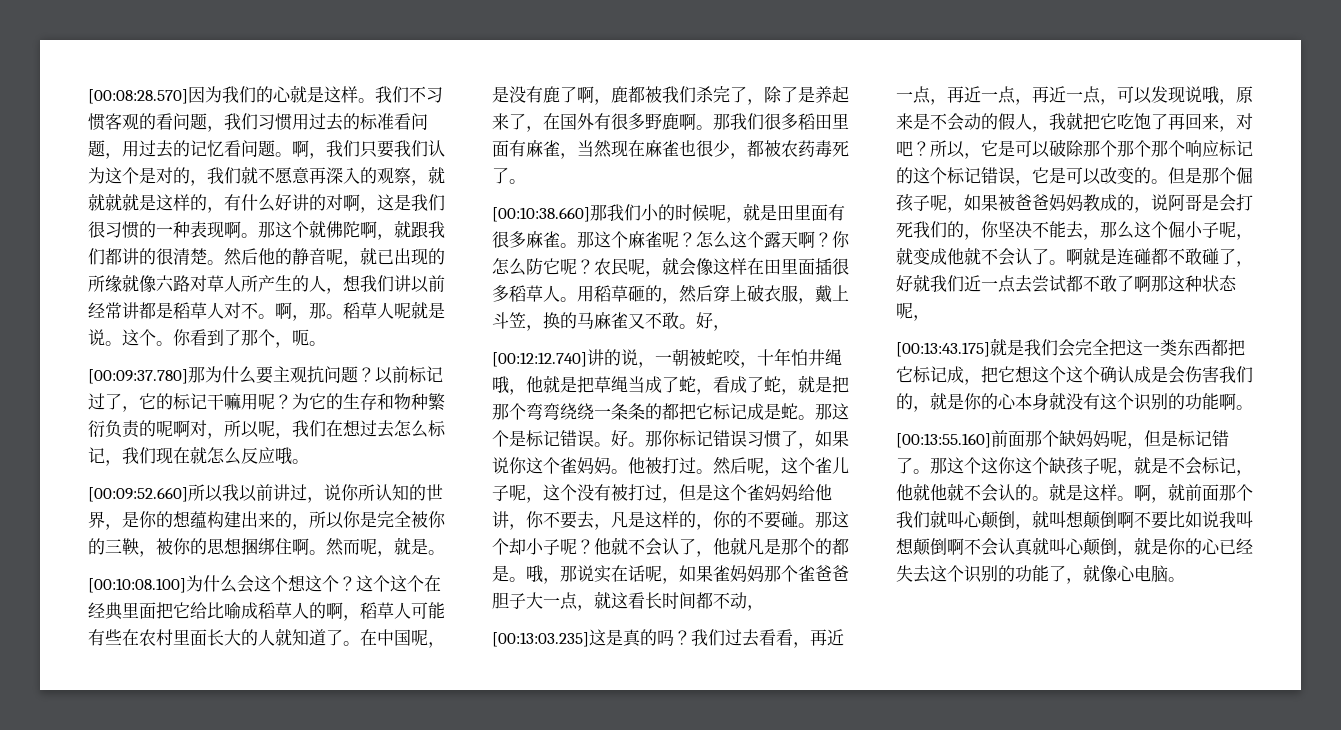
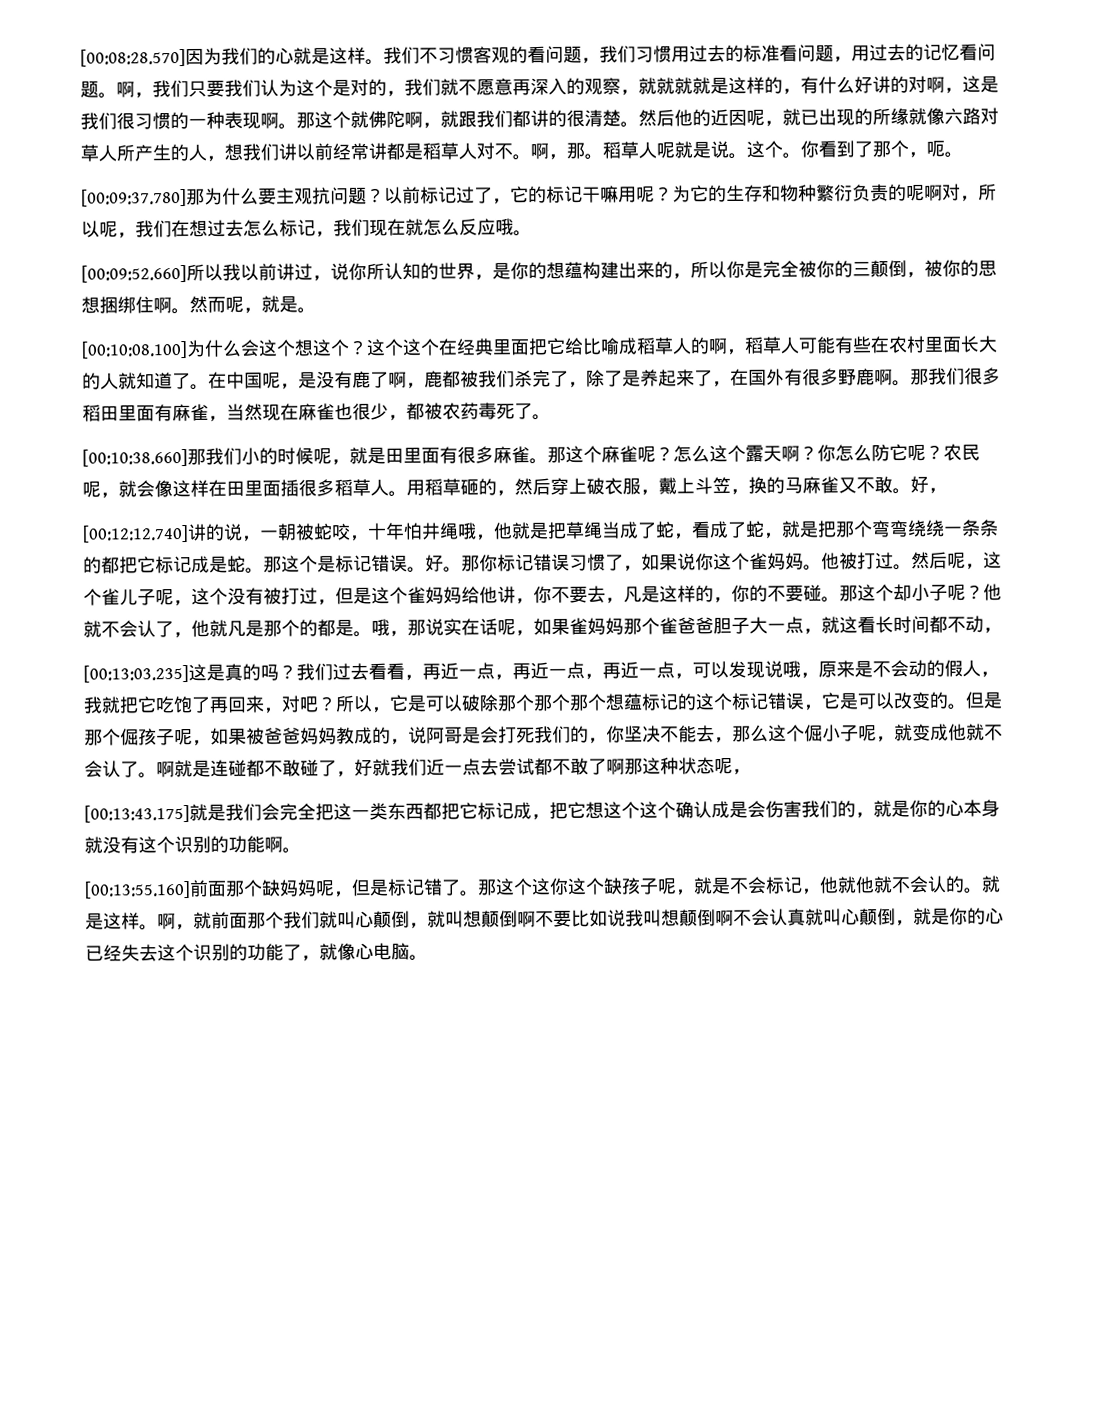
- 然后他的静音呢，就已出现的所缘就像六路对草人所产生的人，想我们讲以前经常讲都是稻草人对不。
+ 然后他的近因呢，就已出现的所缘就像六路对草人所产生的人，想我们讲以前经常讲都是稻草人对不。
- [00:09:52.660]所以我以前讲过，说你所认知的世界，是你的想蕴构建出来的，所以你是完全被你的三鞅，被你的思想捆绑住啊。
+ [00:09:52.660]所以我以前讲过，说你所认知的世界，是你的想蕴构建出来的，所以你是完全被你的三颠倒，被你的思想捆绑住啊。
- 所以，它是可以破除那个那个那个响应标记的这个标记错误，它是可以改变的。
+ 所以，它是可以破除那个那个那个想蕴标记的这个标记错误，它是可以改变的。

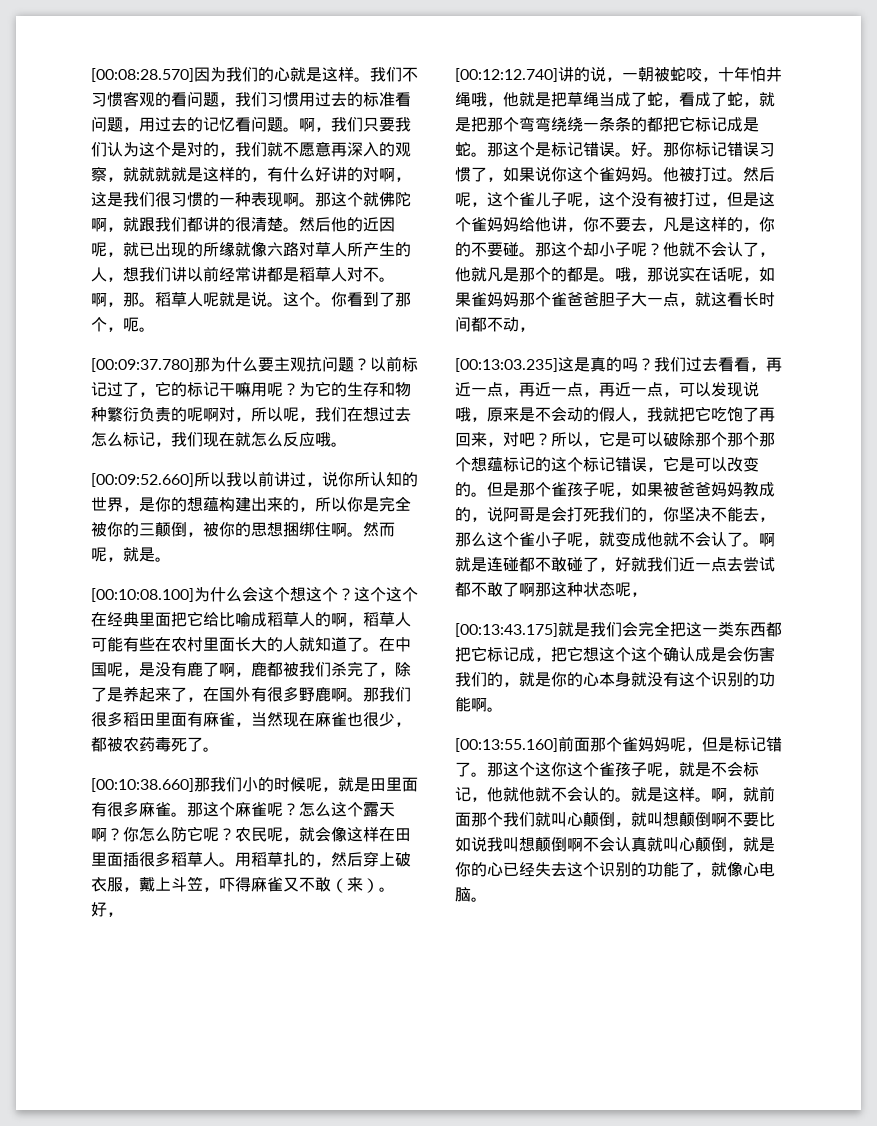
- 用稻草砸的，然后穿上破衣服，戴上斗笠，换的马麻雀又不敢。
+ 用稻草扎的，然后穿上破衣服，戴上斗笠，吓得麻雀又不敢（来）。
- 但是那个倔孩子呢，如果被爸爸妈妈教成的，说阿哥是会打死我们的，你坚决不能去，那么这个倔小子呢，就变成他就不会认了。
+ 但是那个雀孩子呢，如果被爸爸妈妈教成的，说阿哥是会打死我们的，你坚决不能去，那么这个雀小子呢，就变成他就不会认了。
- [00:13:55.160]前面那个缺妈妈呢，但是标记错了。
+ [00:13:55.160]前面那个雀妈妈呢，但是标记错了。
- 那这个这你这个缺孩子呢，就是不会标记，他就他就不会认的。
+ 那这个这你这个雀孩子呢，就是不会标记，他就他就不会认的。

